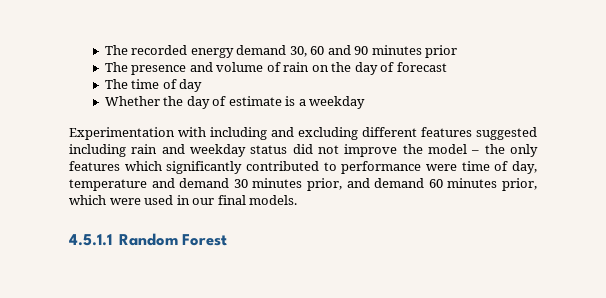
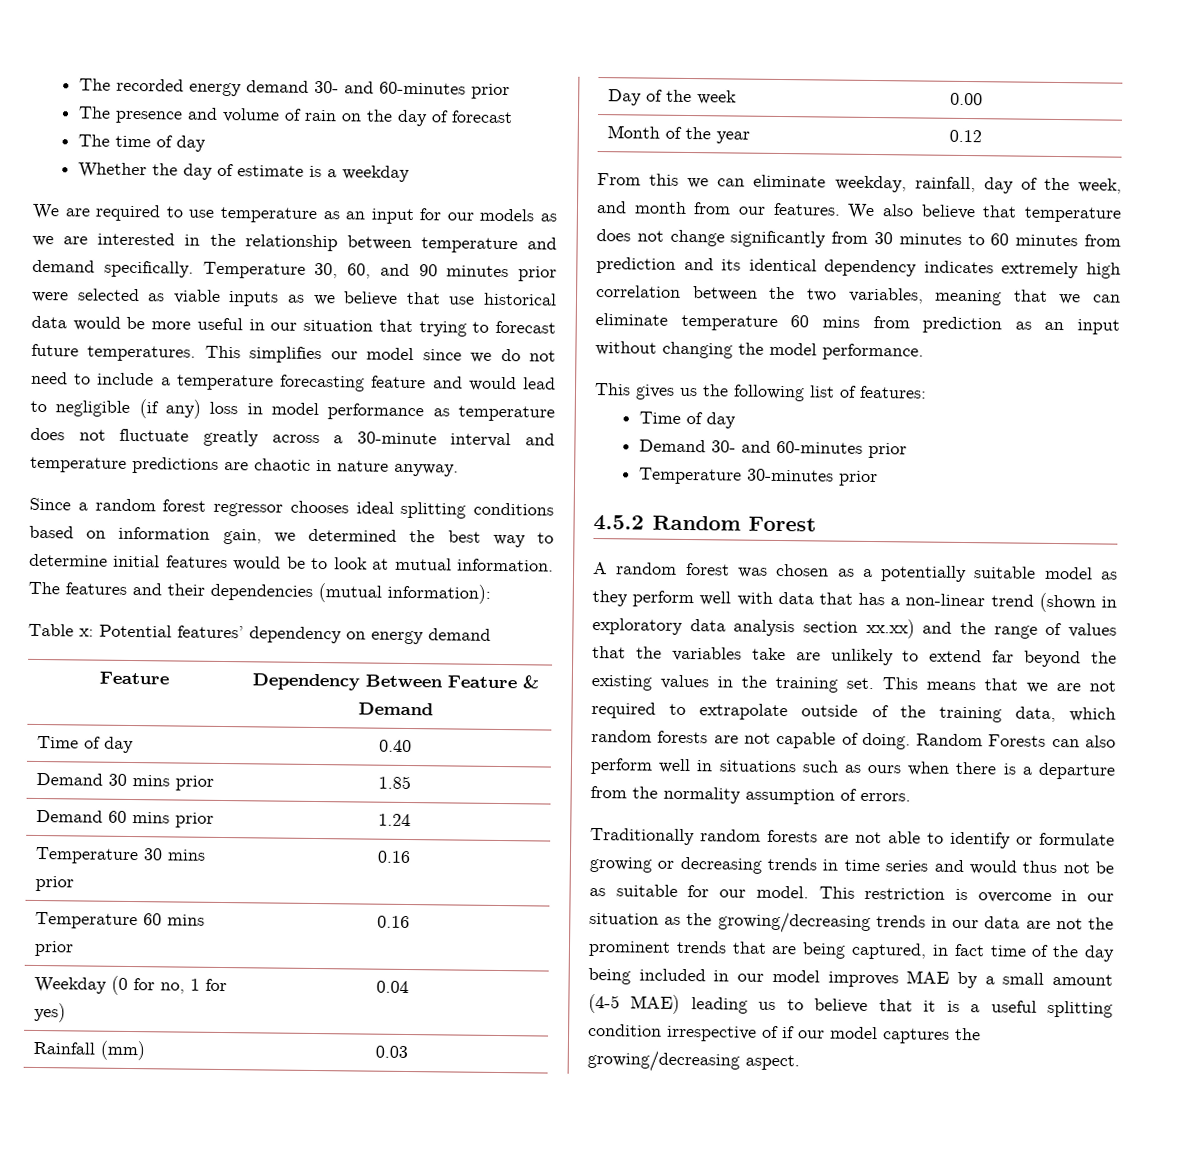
- The recorded energy demand 30, 60 and 90 minutes prior
+ The recorded energy demand 30- and 60-minutes prior
- Experimentation with including and excluding different features suggested including rain and weekday status did not improve the model – the only features which significantly contributed to performance were time of day, temperature and demand 30 minutes prior, and demand 60 minutes prior, which were used in our final models.
- 4.5.1.1 Random Forest
+ We are required to use temperature as an input for our models as we are interested in the relationship between temperature and demand specifically. Temperature 30, 60, and 90 minutes prior were selected as viable inputs as we believe that use historical data would be more useful in our situation that trying to forecast future temperatures. This simplifies our model since we do not need to include a temperature forecasting feature and would lead to negligible (if any) loss in model performance as temperature does not fluctuate greatly across a 30-minute interval and temperature predictions are chaotic in nature anyway.
+ Since a random forest regressor chooses ideal splitting conditions based on information gain, we determined the best way to determine initial features would be to look at mutual information. The features and their dependencies (mutual information):
+ Table x: Potential features’ dependency on energy demand
+ Feature | Dependency Between Feature & Demand
+ Time of day | 0.40
+ Demand 30 mins prior | 1.85
+ Demand 60 mins prior | 1.24
+ Temperature 30 mins prior | 0.16
+ Temperature 60 mins prior | 0.16
+ Weekday (0 for no, 1 for yes) | 0.04
+ Rainfall (mm) | 0.03
+ Day of the week | 0.00
+ Month of the year | 0.12
+ From this we can eliminate weekday, rainfall, day of the week, and month from our features. We also believe that temperature does not change significantly from 30 minutes to 60 minutes from prediction and its identical dependency indicates extremely high correlation between the two variables, meaning that we can eliminate temperature 60 mins from prediction as an input without changing the model performance.
+ This gives us the following list of features:
+ Time of day
+ Demand 30- and 60-minutes prior
+ Temperature 30-minutes prior
+ 4.5.2 Random Forest
+ A random forest was chosen as a potentially suitable model as they perform well with data that has a non-linear trend (shown in exploratory data analysis section xx.xx) and the range of values that the variables take are unlikely to extend far beyond the existing values in the training set. This means that we are not required to extrapolate outside of the training data, which random forests are not capable of doing. Random Forests can also perform well in situations such as ours when there is a departure from the normality assumption of errors.
+ Traditionally random forests are not able to identify or formulate growing or decreasing trends in time series and would thus not be as suitable for our model. This restriction is overcome in our situation as the growing/decreasing trends in our data are not the prominent trends that are being captured, in fact time of the day being included in our model improves MAE by a small amount (4-5 MAE) leading us to believe that it is a useful splitting condition irrespective of if our model captures the growing/decreasing aspect.

